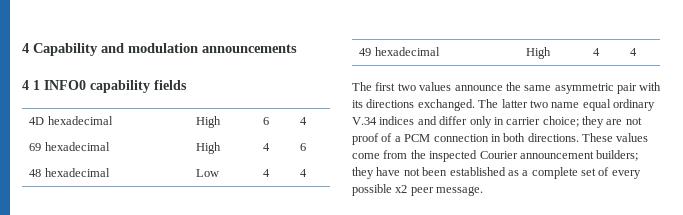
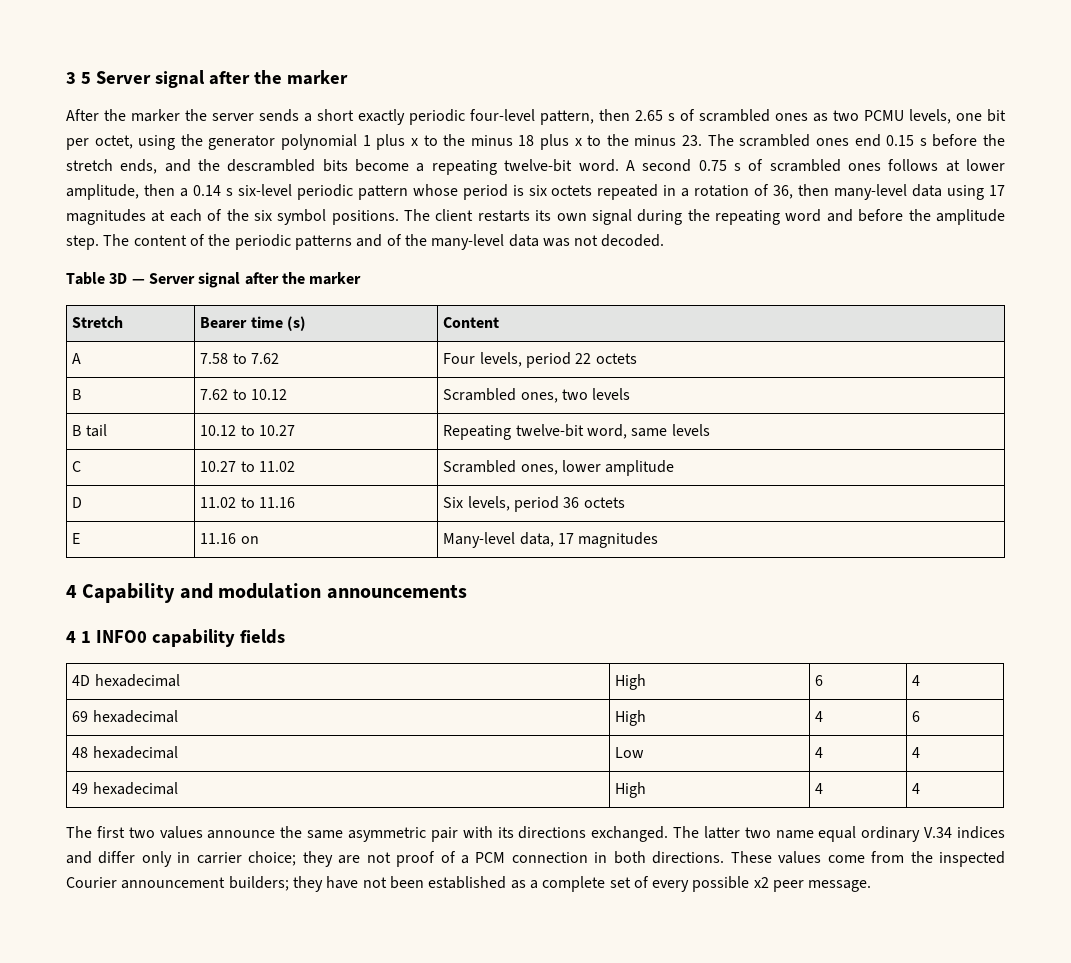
+ 3 5 Server signal after the marker
+ After the marker the server sends a short exactly periodic four-level pattern, then 2.65 s of scrambled ones as two PCMU levels, one bit per octet, using the generator polynomial 1 plus x to the minus 18 plus x to the minus 23. The scrambled ones end 0.15 s before the stretch ends, and the descrambled bits become a repeating twelve-bit word. A second 0.75 s of scrambled ones follows at lower amplitude, then a 0.14 s six-level periodic pattern whose period is six octets repeated in a rotation of 36, then many-level data using 17 magnitudes at each of the six symbol positions. The client restarts its own signal during the repeating word and before the amplitude step. The content of the periodic patterns and of the many-level data was not decoded.
+ Table 3D — Server signal after the marker
+ Stretch | Bearer time (s) | Content
+ A | 7.58 to 7.62 | Four levels, period 22 octets
+ B | 7.62 to 10.12 | Scrambled ones, two levels
+ B tail | 10.12 to 10.27 | Repeating twelve-bit word, same levels
+ C | 10.27 to 11.02 | Scrambled ones, lower amplitude
+ D | 11.02 to 11.16 | Six levels, period 36 octets
+ E | 11.16 on | Many-level data, 17 magnitudes

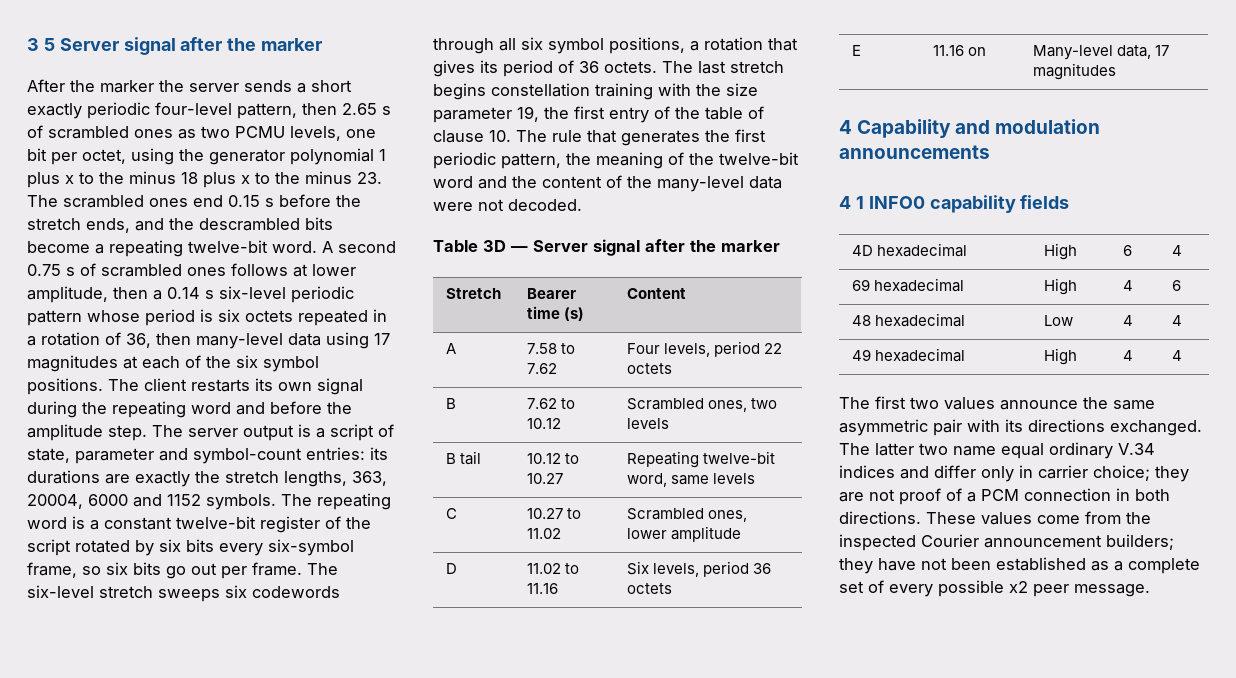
- The content of the periodic patterns and of the many-level data was not decoded.
+ The server output is a script of state, parameter and symbol-count entries: its durations are exactly the stretch lengths, 363, 20004, 6000 and 1152 symbols. The repeating word is a constant twelve-bit register of the script rotated by six bits every six-symbol frame, so six bits go out per frame. The six-level stretch sweeps six codewords through all six symbol positions, a rotation that gives its period of 36 octets. The last stretch begins constellation training with the size parameter 19, the first entry of the table of clause 10. The rule that generates the first periodic pattern, the meaning of the twelve-bit word and the content of the many-level data were not decoded.

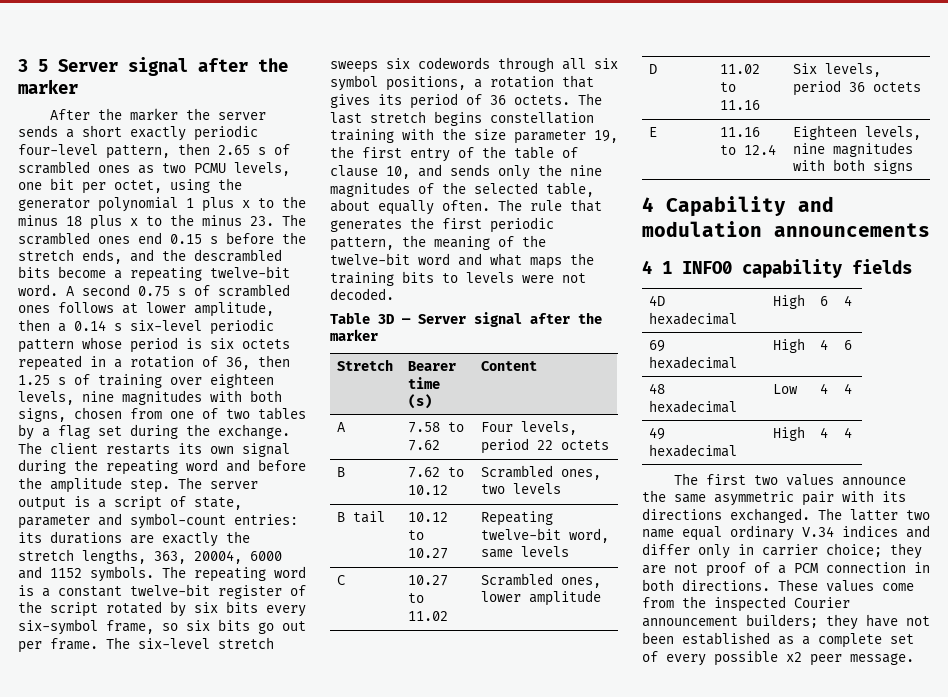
- A second 0.75 s of scrambled ones follows at lower amplitude, then a 0.14 s six-level periodic pattern whose period is six octets repeated in a rotation of 36, then many-level data using 17 magnitudes at each of the six symbol positions.
+ A second 0.75 s of scrambled ones follows at lower amplitude, then a 0.14 s six-level periodic pattern whose period is six octets repeated in a rotation of 36, then 1.25 s of training over eighteen levels, nine magnitudes with both signs, chosen from one of two tables by a flag set during the exchange.
- The last stretch begins constellation training with the size parameter 19, the first entry of the table of clause 10. The rule that generates the first periodic pattern, the meaning of the twelve-bit word and the content of the many-level data were not decoded.
+ The last stretch begins constellation training with the size parameter 19, the first entry of the table of clause 10, and sends only the nine magnitudes of the selected table, about equally often. The rule that generates the first periodic pattern, the meaning of the twelve-bit word and what maps the training bits to levels were not decoded.
- E | 11.16 on | Many-level data, 17 magnitudes
+ E | 11.16 to 12.4 | Eighteen levels, nine magnitudes with both signs

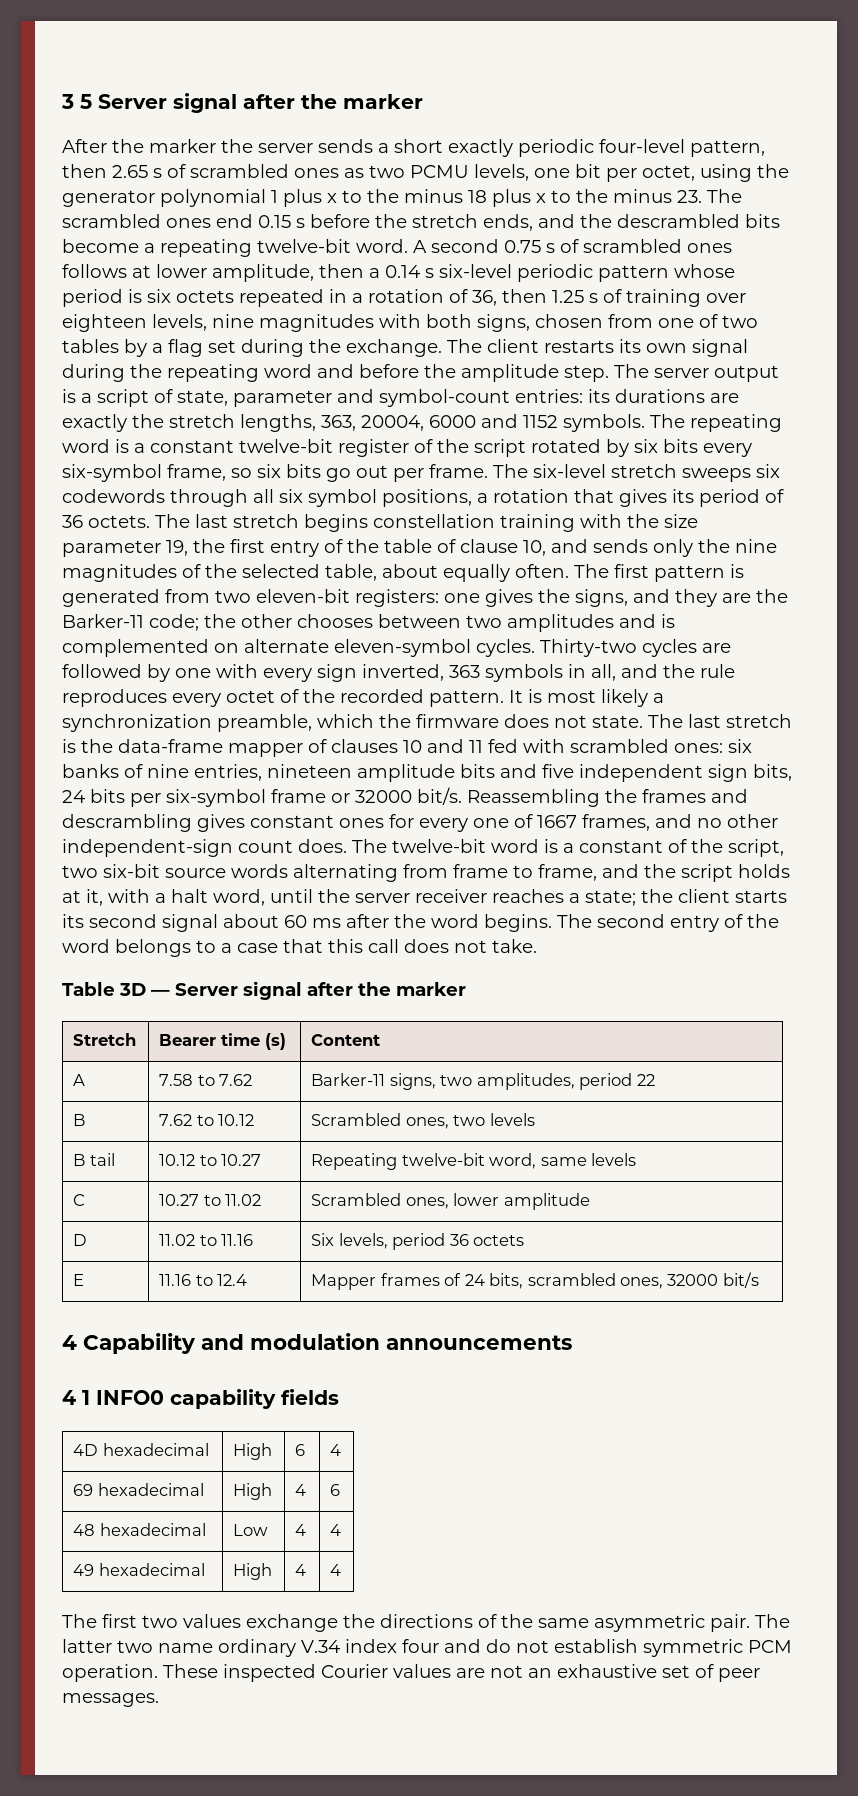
- The rule that generates the first periodic pattern, the meaning of the twelve-bit word and what maps the training bits to levels were not decoded.
+ The first pattern is generated from two eleven-bit registers: one gives the signs, and they are the Barker-11 code; the other chooses between two amplitudes and is complemented on alternate eleven-symbol cycles. Thirty-two cycles are followed by one with every sign inverted, 363 symbols in all, and the rule reproduces every octet of the recorded pattern. It is most likely a synchronization preamble, which the firmware does not state. The last stretch is the data-frame mapper of clauses 10 and 11 fed with scrambled ones: six banks of nine entries, nineteen amplitude bits and five independent sign bits, 24 bits per six-symbol frame or 32000 bit/s. Reassembling the frames and descrambling gives constant ones for every one of 1667 frames, and no other independent-sign count does. The twelve-bit word is a constant of the script, two six-bit source words alternating from frame to frame, and the script holds at it, with a halt word, until the server receiver reaches a state; the client starts its second signal about 60 ms after the word begins. The second entry of the word belongs to a case that this call does not take.
- A | 7.58 to 7.62 | Four levels, period 22 octets
+ A | 7.58 to 7.62 | Barker-11 signs, two amplitudes, period 22
- E | 11.16 to 12.4 | Eighteen levels, nine magnitudes with both signs
+ E | 11.16 to 12.4 | Mapper frames of 24 bits, scrambled ones, 32000 bit/s
- The first two values announce the same asymmetric pair with its directions exchanged.
+ The first two values exchange the directions of the same asymmetric pair.
- The latter two name equal ordinary V.34 indices and differ only in carrier choice; they are not proof of a PCM connection in both directions. These values come from the inspected Courier announcement builders; they have not been established as a complete set of every possible x2 peer message.
+ The latter two name ordinary V.34 index four and do not establish symmetric PCM operation. These inspected Courier values are not an exhaustive set of peer messages.

